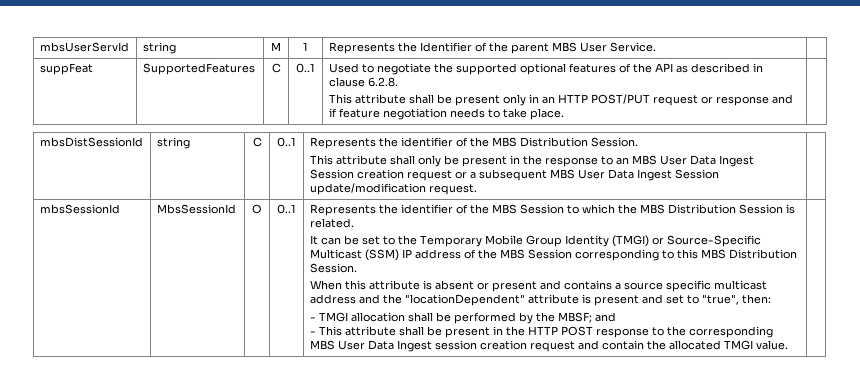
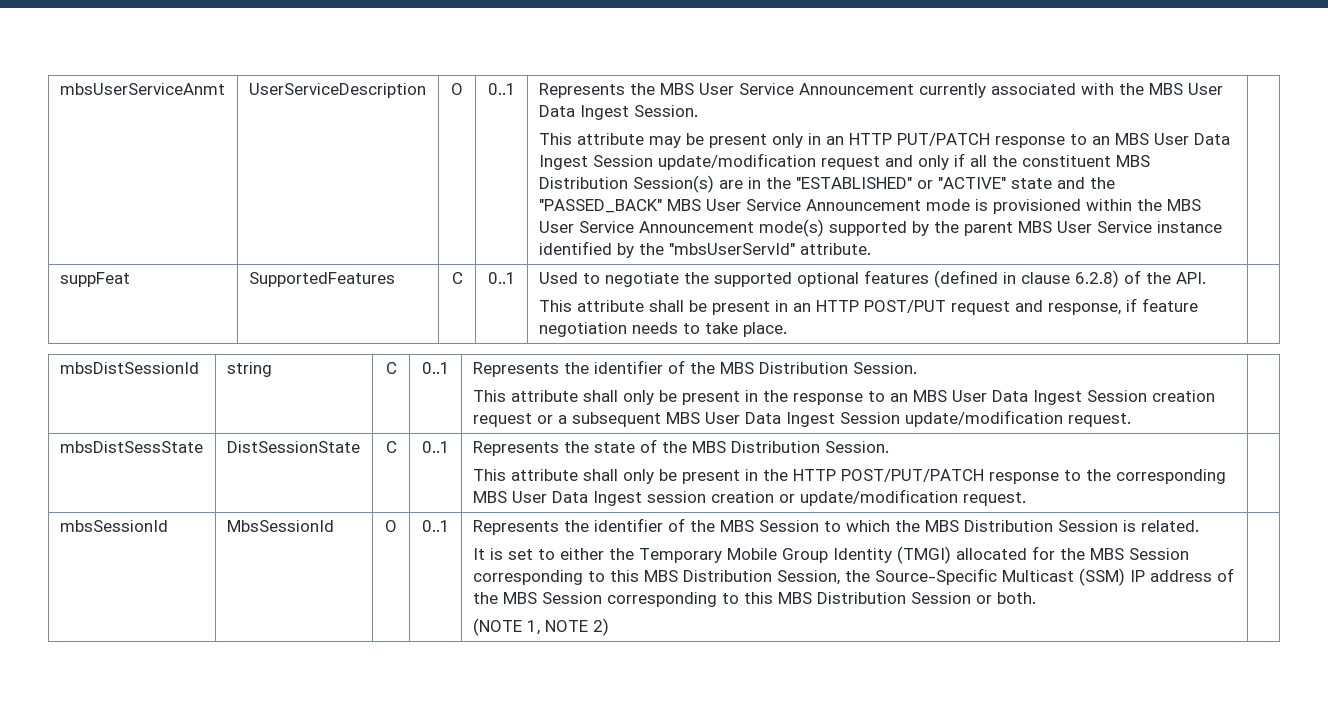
- mbsUserServId | string | M | 1 | Represents the Identifier of the parent MBS User Service.
+ mbsUserServiceAnmt | UserServiceDescription | O | 0..1 | Represents the MBS User Service Announcement currently associated with the MBS User Data Ingest Session.
+ This attribute may be present only in an HTTP PUT/PATCH response to an MBS User Data Ingest Session update/modification request and only if all the constituent MBS Distribution Session(s) are in the "ESTABLISHED" or "ACTIVE" state and the "PASSED_BACK" MBS User Service Announcement mode is provisioned within the MBS User Service Announcement mode(s) supported by the parent MBS User Service instance identified by the "mbsUserServId" attribute.
- suppFeat | SupportedFeatures | C | 0..1 | Used to negotiate the supported optional features of the API as described in clause 6.2.8.
- This attribute shall be present only in an HTTP POST/PUT request or response and if feature negotiation needs to take place. |
+ suppFeat | SupportedFeatures | C | 0..1 | Used to negotiate the supported optional features (defined in clause 6.2.8) of the API.
+ This attribute shall be present in an HTTP POST/PUT request and response, if feature negotiation needs to take place. |
+ mbsDistSessState | DistSessionState | C | 0..1 | Represents the state of the MBS Distribution Session.
+ This attribute shall only be present in the HTTP POST/PUT/PATCH response to the corresponding MBS User Data Ingest session creation or update/modification request. |
- It can be set to the Temporary Mobile Group Identity (TMGI) or Source-Specific Multicast (SSM) IP address of the MBS Session corresponding to this MBS Distribution Session.
- When this attribute is absent or present and contains a source specific multicast address and the "locationDependent" attribute is present and set to "true", then:
- - TMGI allocation shall be performed by the MBSF; and
- - This attribute shall be present in the HTTP POST response to the corresponding MBS User Data Ingest session creation request and contain the allocated TMGI value.
+ It is set to either the Temporary Mobile Group Identity (TMGI) allocated for the MBS Session corresponding to this MBS Distribution Session, the Source-Specific Multicast (SSM) IP address of the MBS Session corresponding to this MBS Distribution Session or both.
+ (NOTE 1, NOTE 2)

